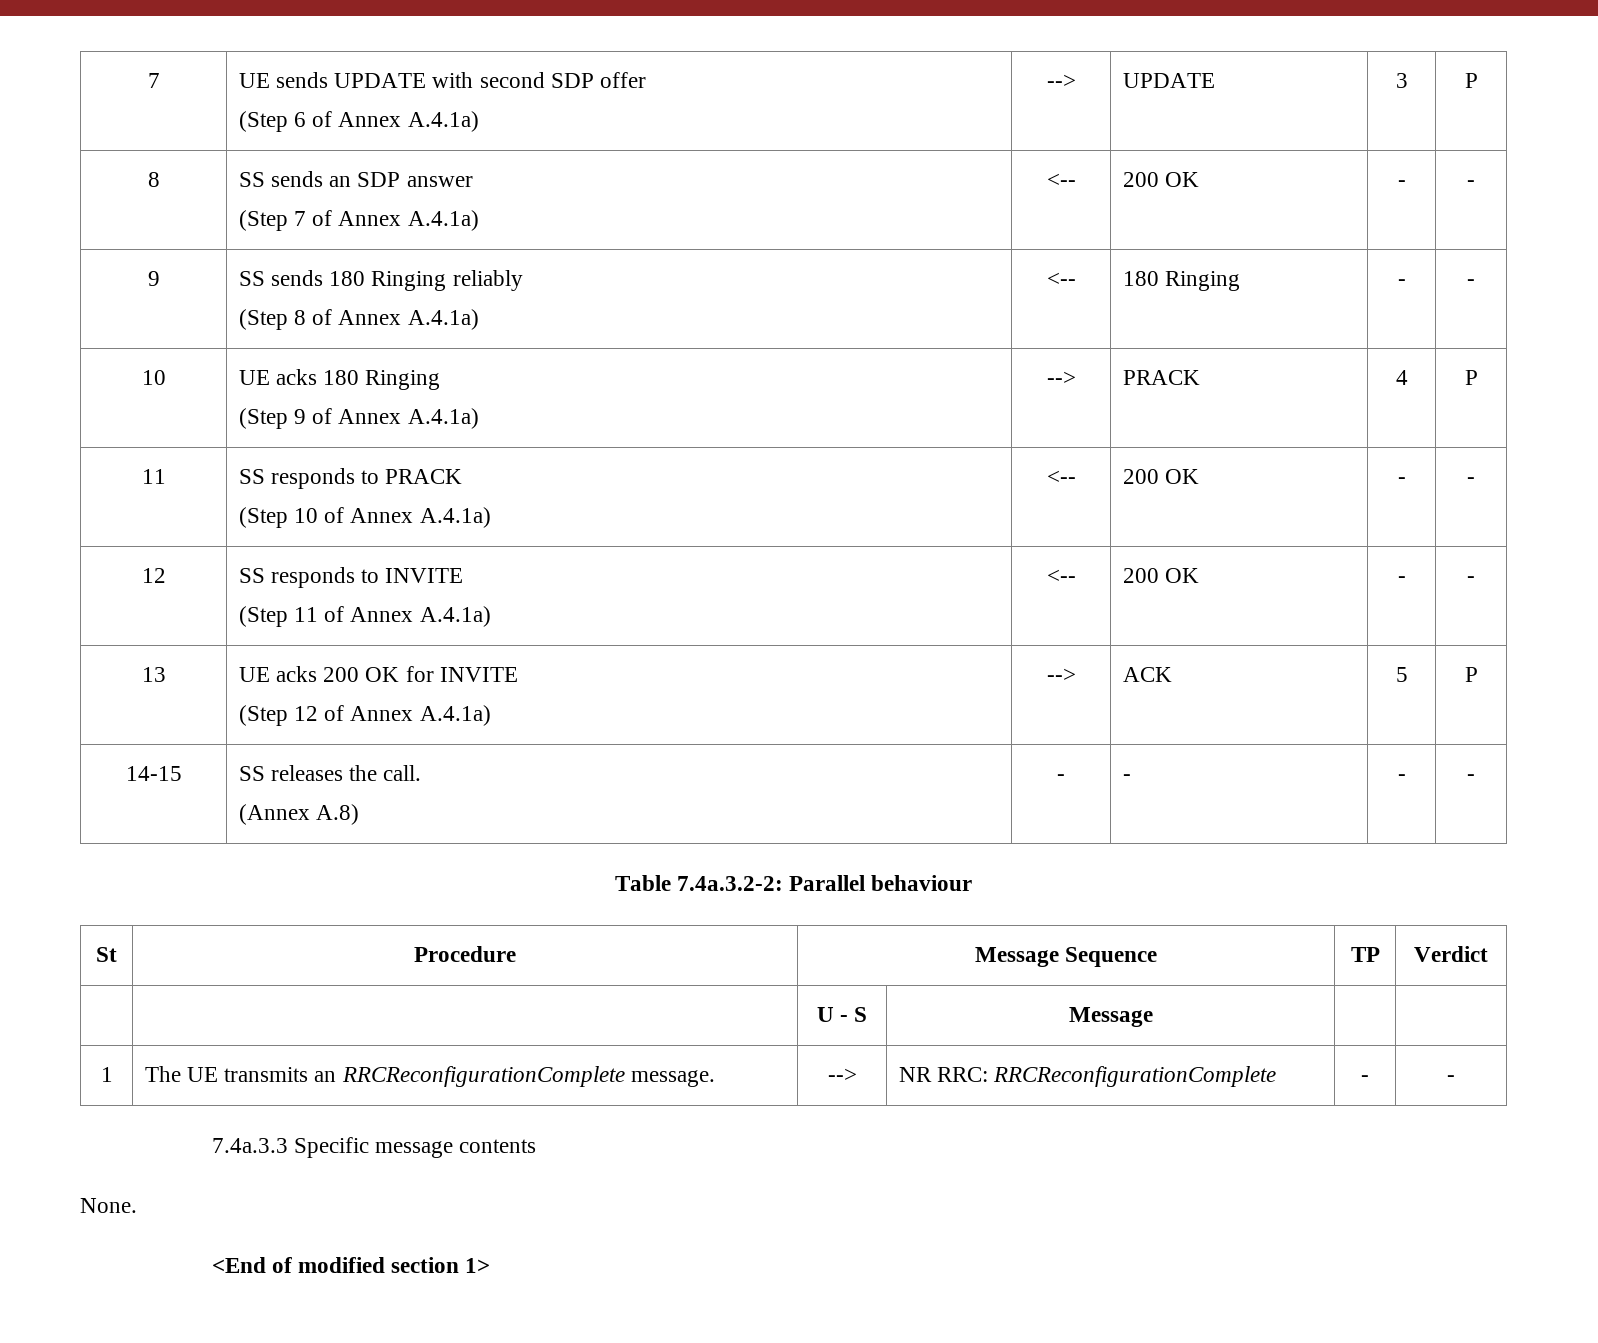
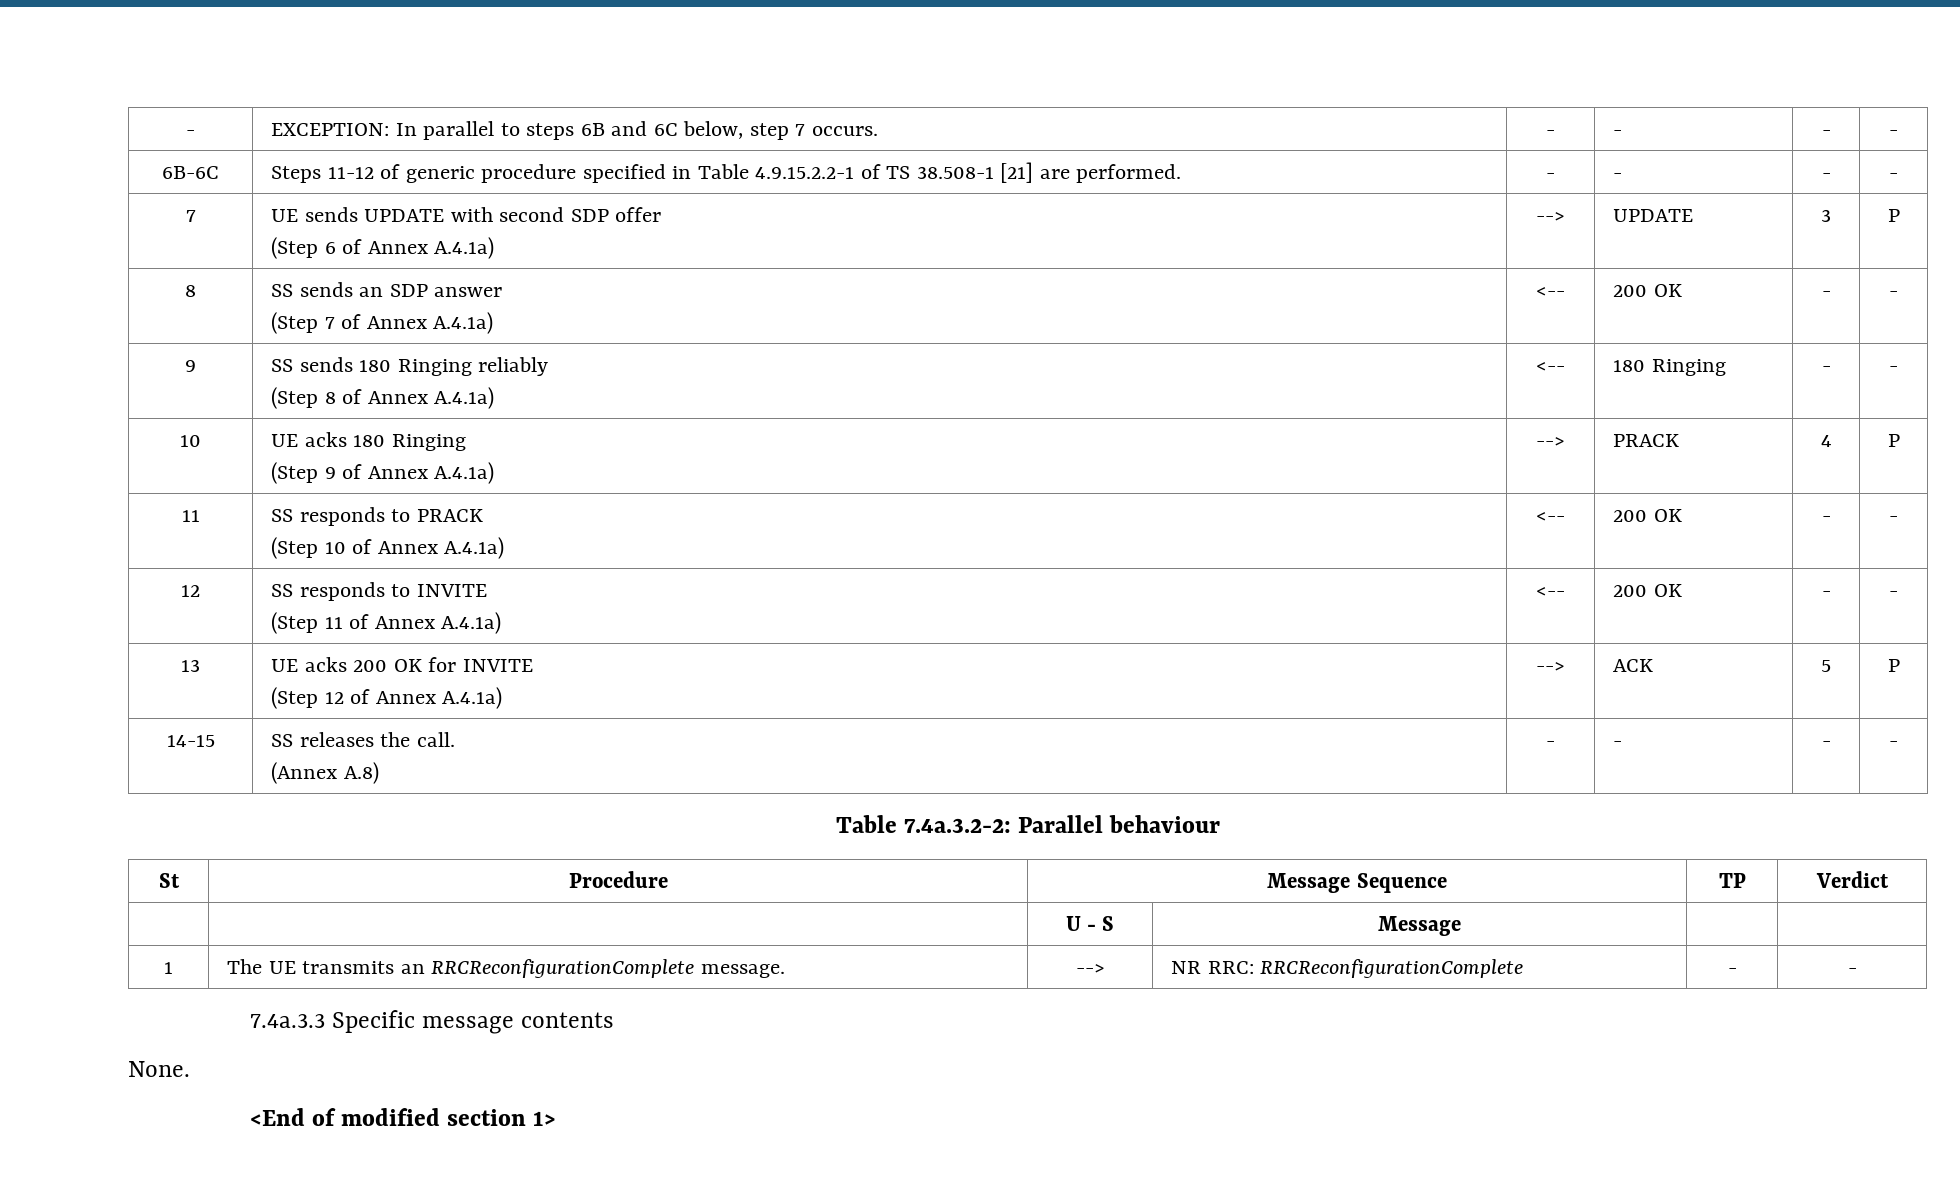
+ - | EXCEPTION: In parallel to steps 6B and 6C below, step 7 occurs. | - | - | - | -
+ 6B-6C | Steps 11-12 of generic procedure specified in Table 4.9.15.2.2-1 of TS 38.508-1 [21] are performed. | - | - | - | -

